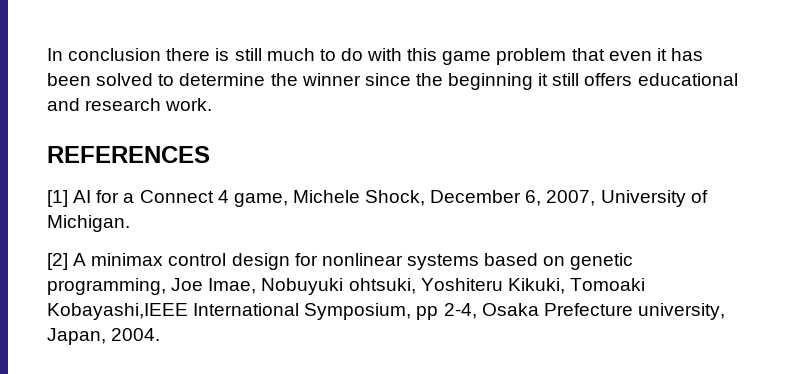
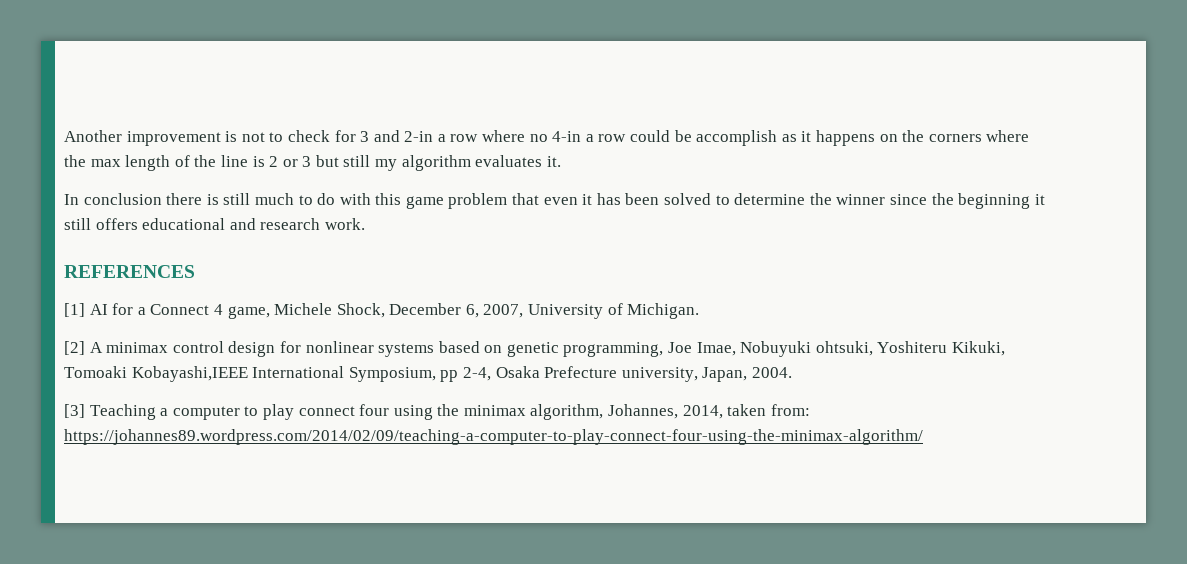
+ Another improvement is not to check for 3 and 2-in a row where no 4-in a row could be accomplish as it happens on the corners where the max length of the line is 2 or 3 but still my algorithm evaluates it.
+ [3] Teaching a computer to play connect four using the minimax algorithm, Johannes, 2014, taken from: https://johannes89.wordpress.com/2014/02/09/teaching-a-computer-to-play-connect-four-using-the-minimax-algorithm/

